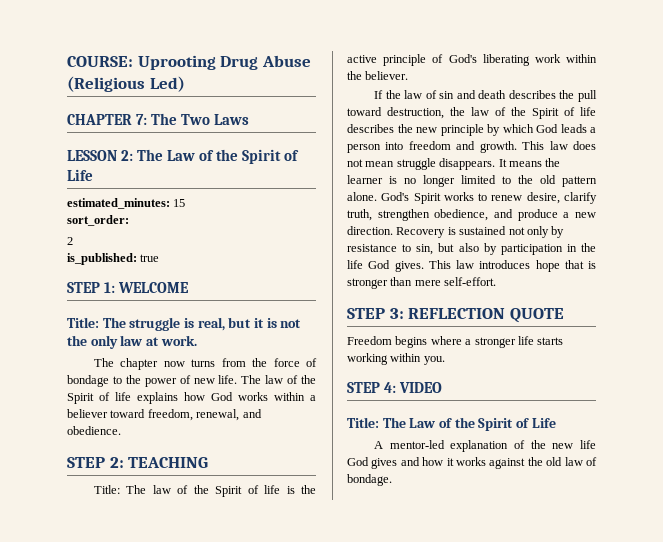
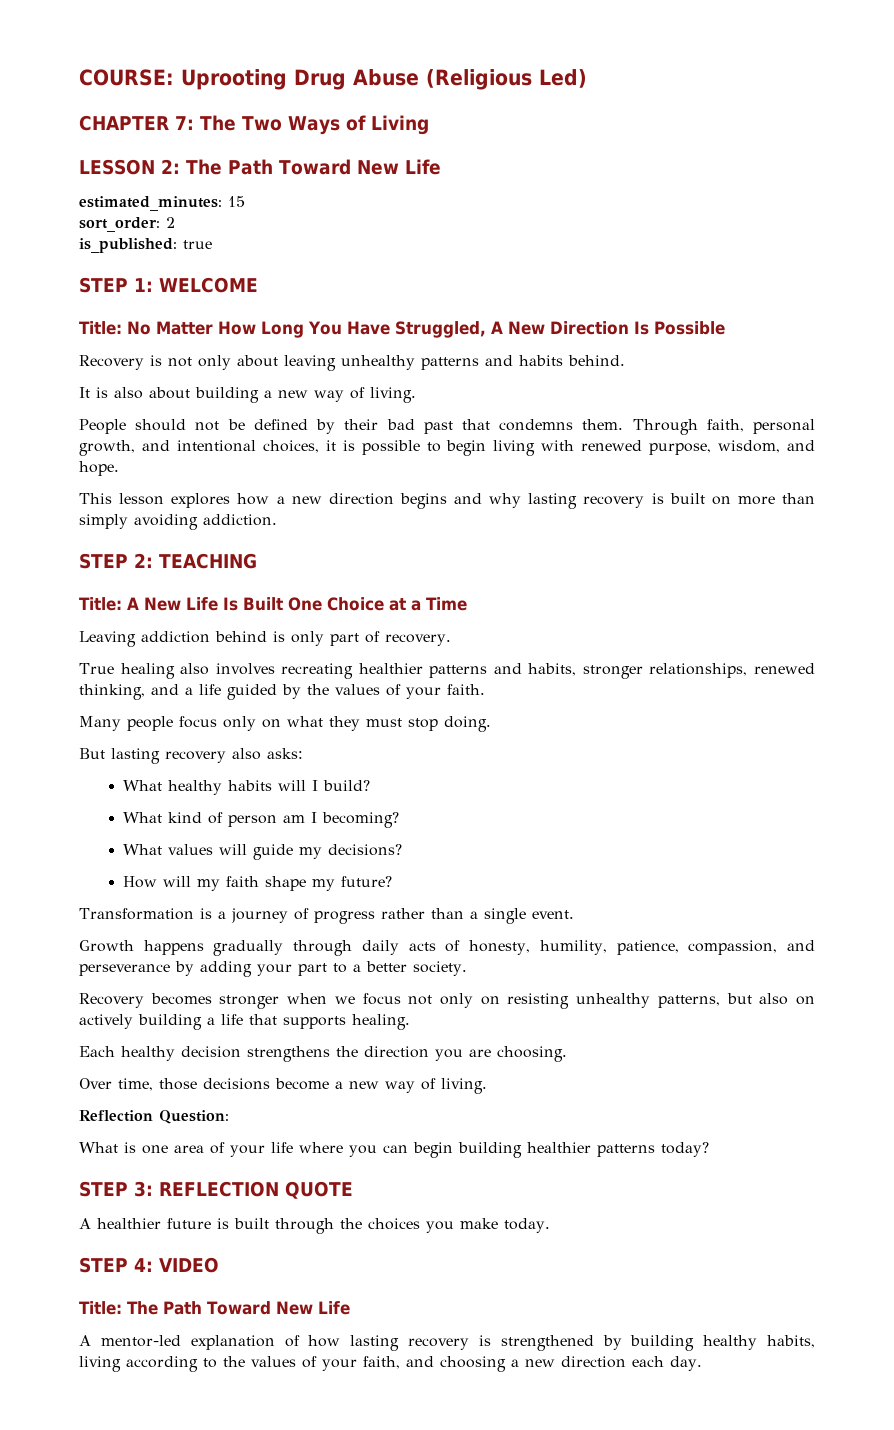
- CHAPTER 7: The Two Laws
+ CHAPTER 7: The Two Ways of Living
- LESSON 2: The Law of the Spirit of Life
+ LESSON 2: The Path Toward New Life
- sort_order:
- 2
+ sort_order: 2
- Title: The struggle is real, but it is not the only law at work.
- The chapter now turns from the force of bondage to the power of new life. The law of the Spirit of life explains how God works within a believer toward freedom, renewal, and obedience.
+ Title: No Matter How Long You Have Struggled, A New Direction Is Possible
+ Recovery is not only about leaving unhealthy patterns and habits behind.
+ It is also about building a new way of living.
+ People should not be defined by their bad past that condemns them. Through faith, personal growth, and intentional choices, it is possible to begin living with renewed purpose, wisdom, and hope.
+ This lesson explores how a new direction begins and why lasting recovery is built on more than simply avoiding addiction.
  STEP 2: TEACHING
- Title: The law of the Spirit of life is the active principle of God's liberating work within the believer.
- If the law of sin and death describes the pull toward destruction, the law of the Spirit of life describes the new principle by which God leads a person into freedom and growth. This law does not mean struggle disappears. It means the learner is no longer limited to the old pattern alone. God's Spirit works to renew desire, clarify truth, strengthen obedience, and produce a new direction. Recovery is sustained not only by resistance to sin, but also by participation in the life God gives. This law introduces hope that is stronger than mere self-effort.
+ Title: A New Life Is Built One Choice at a Time
+ Leaving addiction behind is only part of recovery.
+ True healing also involves recreating healthier patterns and habits, stronger relationships, renewed thinking, and a life guided by the values of your faith.
+ Many people focus only on what they must stop doing.
+ But lasting recovery also asks:
+ What healthy habits will I build?
+ What kind of person am I becoming?
+ What values will guide my decisions?
+ How will my faith shape my future?
+ Transformation is a journey of progress rather than a single event.
+ Growth happens gradually through daily acts of honesty, humility, patience, compassion, and perseverance by adding your part to a better society.
+ Recovery becomes stronger when we focus not only on resisting unhealthy patterns, but also on actively building a life that supports healing.
+ Each healthy decision strengthens the direction you are choosing.
+ Over time, those decisions become a new way of living.
+ Reflection Question:
+ What is one area of your life where you can begin building healthier patterns today?
  STEP 3: REFLECTION QUOTE
- Freedom begins where a stronger life starts working within you.
+ A healthier future is built through the choices you make today.
- Title: The Law of the Spirit of Life
+ Title: The Path Toward New Life
- A mentor-led explanation of the new life God gives and how it works against the old law of bondage.
+ A mentor-led explanation of how lasting recovery is strengthened by building healthy habits, living according to the values of your faith, and choosing a new direction each day.

